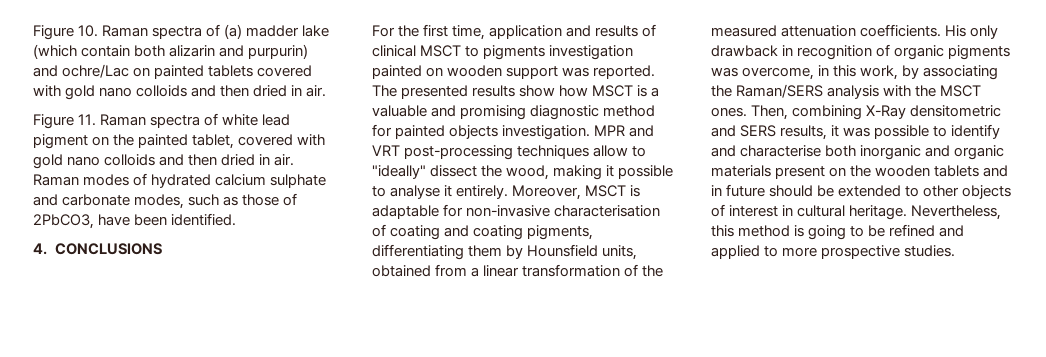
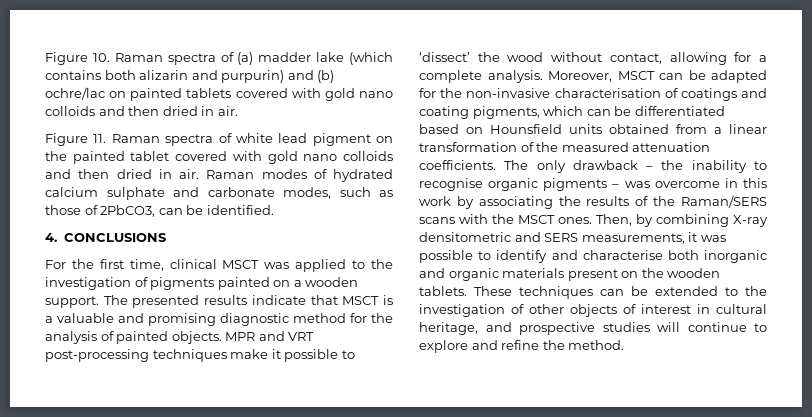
- Figure 10. Raman spectra of (a) madder lake (which contain both alizarin and purpurin) and ochre/Lac on painted tablets covered with gold nano colloids and then dried in air.
+ Figure 10. Raman spectra of (a) madder lake (which contains both alizarin and purpurin) and (b) ochre/lac on painted tablets covered with gold nano colloids and then dried in air.
- Figure 11. Raman spectra of white lead pigment on the painted tablet, covered with gold nano colloids and then dried in air.
+ Figure 11. Raman spectra of white lead pigment on the painted tablet covered with gold nano colloids and then dried in air.
- Raman modes of hydrated calcium sulphate and carbonate modes, such as those of 2PbCO3, have been identified.
+ Raman modes of hydrated calcium sulphate and carbonate modes, such as those of 2PbCO3, can be identified.
- For the first time, application and results of clinical MSCT to pigments investigation painted on wooden support was reported.
+ For the first time, clinical MSCT was applied to the investigation of pigments painted on a wooden support.
- The presented results show how MSCT is a valuable and promising diagnostic method for painted objects investigation.
+ The presented results indicate that MSCT is a valuable and promising diagnostic method for the analysis of painted objects.
- MPR and VRT post-processing techniques allow to "ideally" dissect the wood, making it possible to analyse it entirely. Moreover, MSCT is adaptable for non-invasive characterisation of coating and coating pigments, differentiating them by Hounsfield units, obtained from a linear transformation of the measured attenuation coefficients.
+ MPR and VRT post-processing techniques make it possible to ‘dissect’ the wood without contact, allowing for a complete analysis. Moreover, MSCT can be adapted for the non-invasive characterisation of coatings and coating pigments, which can be differentiated based on Hounsfield units obtained from a linear transformation of the measured attenuation coefficients.
- His only drawback in recognition of organic pigments was overcome, in this work, by associating the Raman/SERS analysis with the MSCT ones.
+ The only drawback – the inability to recognise organic pigments – was overcome in this work by associating the results of the Raman/SERS scans with the MSCT ones.
- Then, combining X-Ray densitometric and SERS results, it was possible to identify and characterise both inorganic and organic materials present on the wooden tablets and in future should be extended to other objects of interest in cultural heritage. Nevertheless, this method is going to be refined and applied to more prospective studies.
+ Then, by combining X-ray densitometric and SERS measurements, it was possible to identify and characterise both inorganic and organic materials present on the wooden tablets. These techniques can be extended to the investigation of other objects of interest in cultural heritage, and prospective studies will continue to explore and refine the method.

